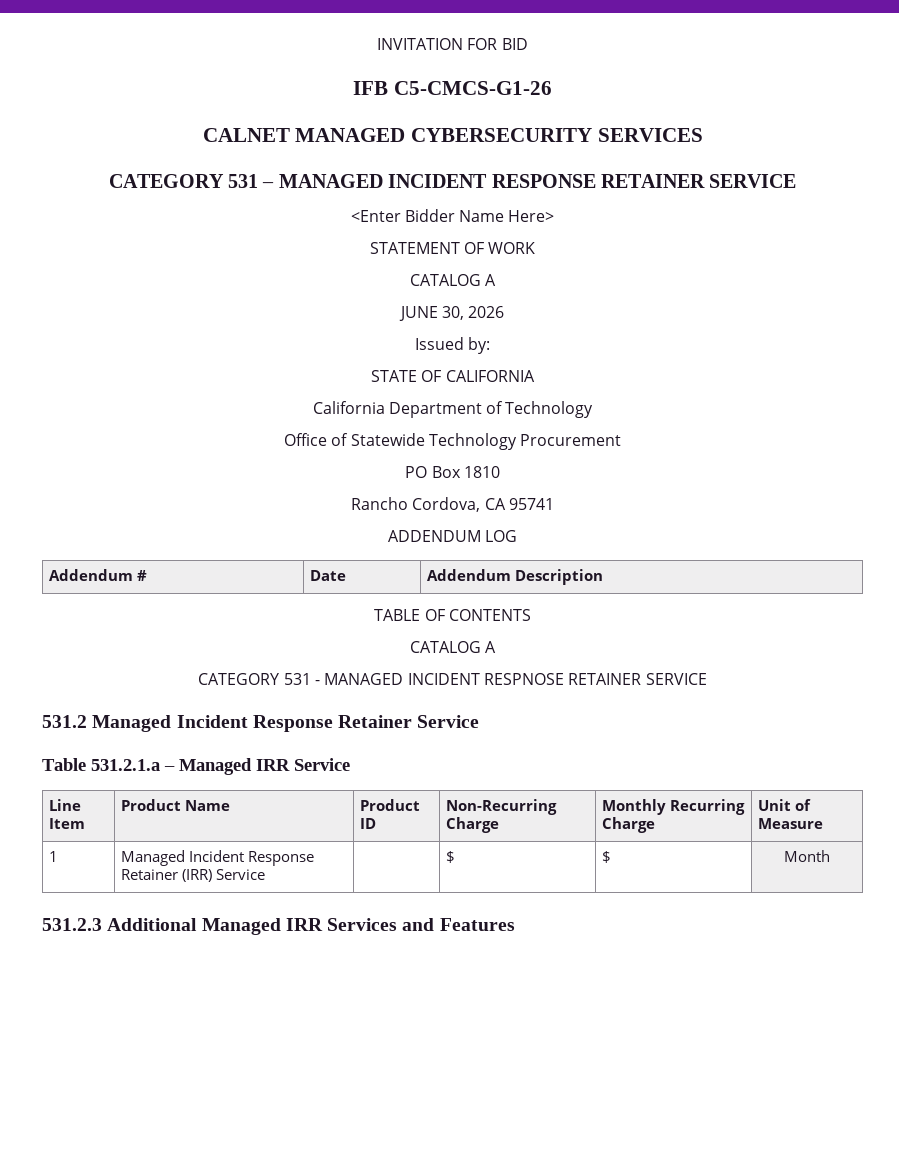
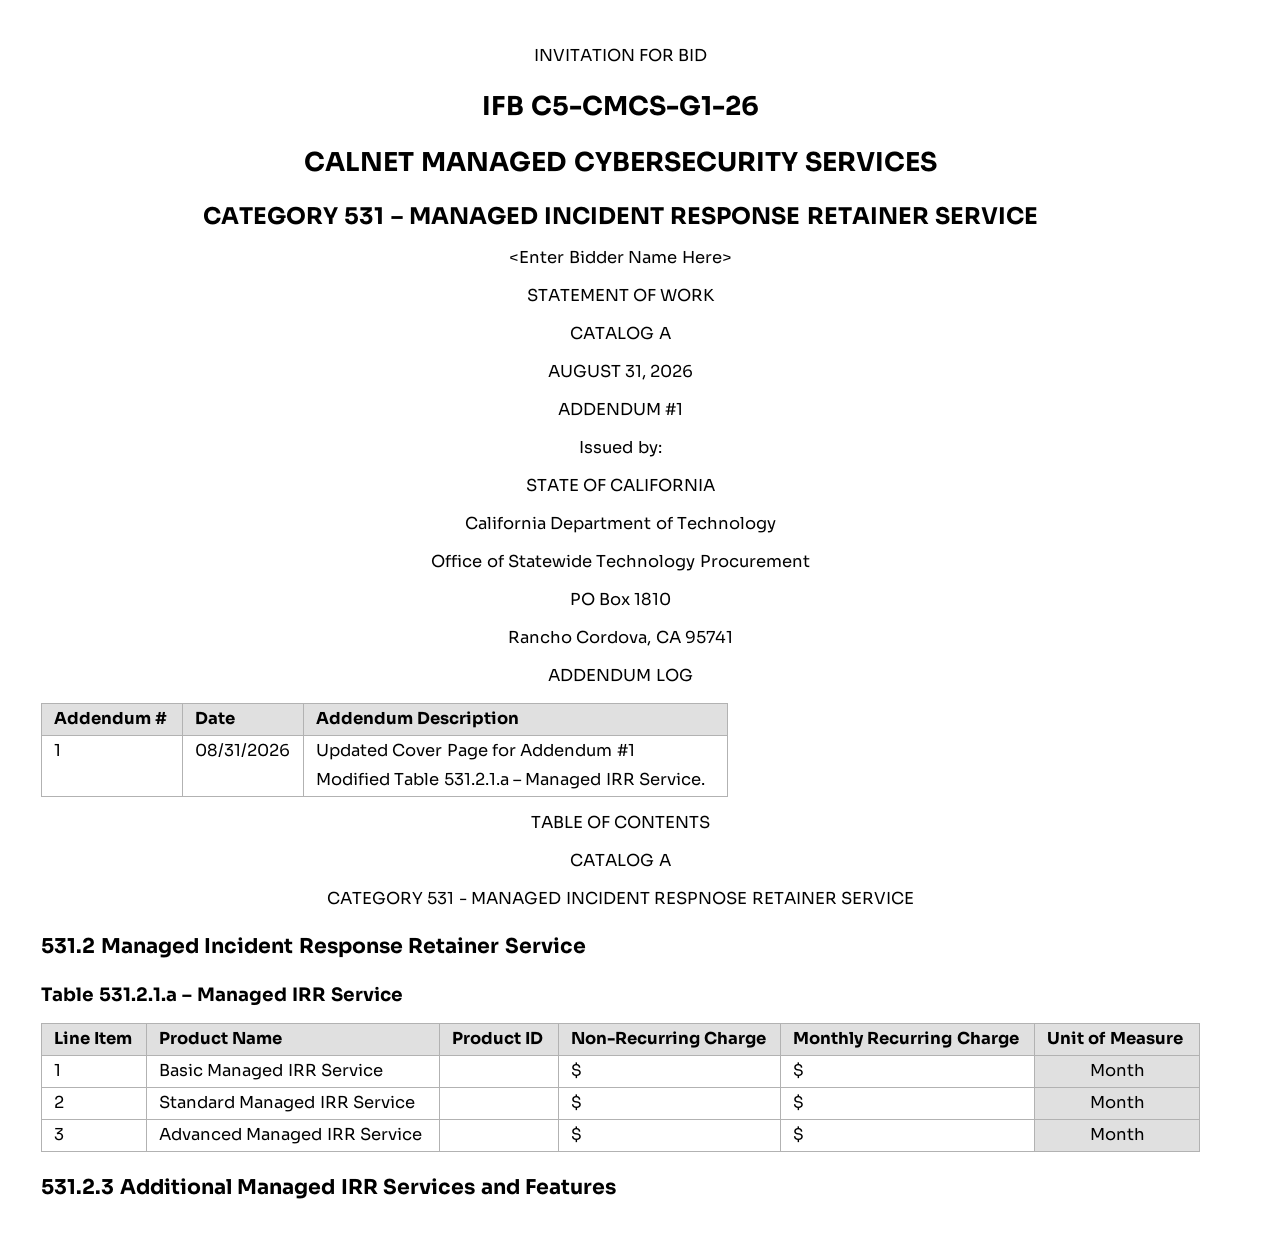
- JUNE 30, 2026
+ AUGUST 31, 2026
+ ADDENDUM #1
+ 1 | 08/31/2026 | Updated Cover Page for Addendum #1
+ Modified Table 531.2.1.a – Managed IRR Service.
- 1 | Managed Incident Response Retainer (IRR) Service | | $ | $ | Month
+ 1 | Basic Managed IRR Service | | $ | $ | Month
+ 2 | Standard Managed IRR Service | | $ | $ | Month
+ 3 | Advanced Managed IRR Service | | $ | $ | Month

